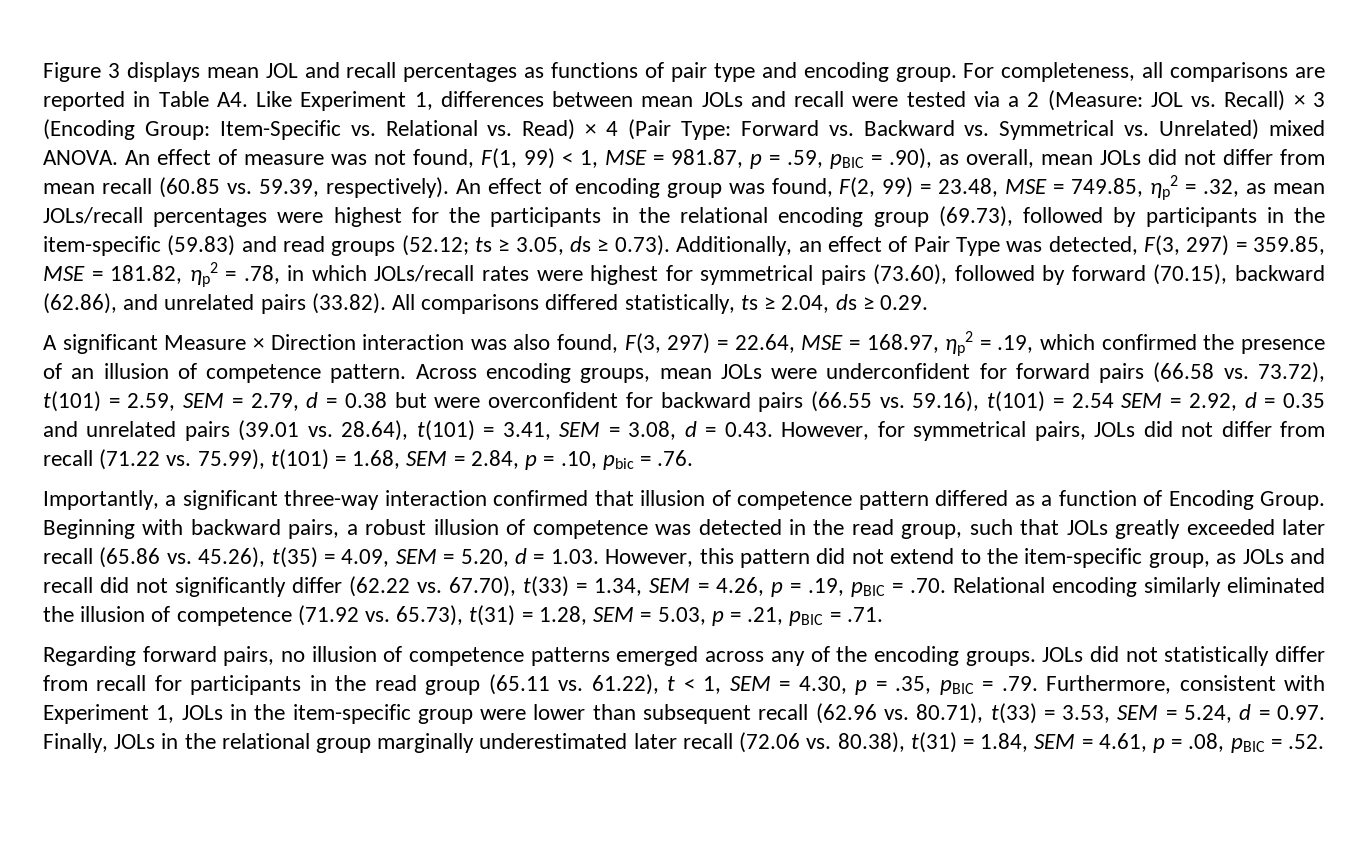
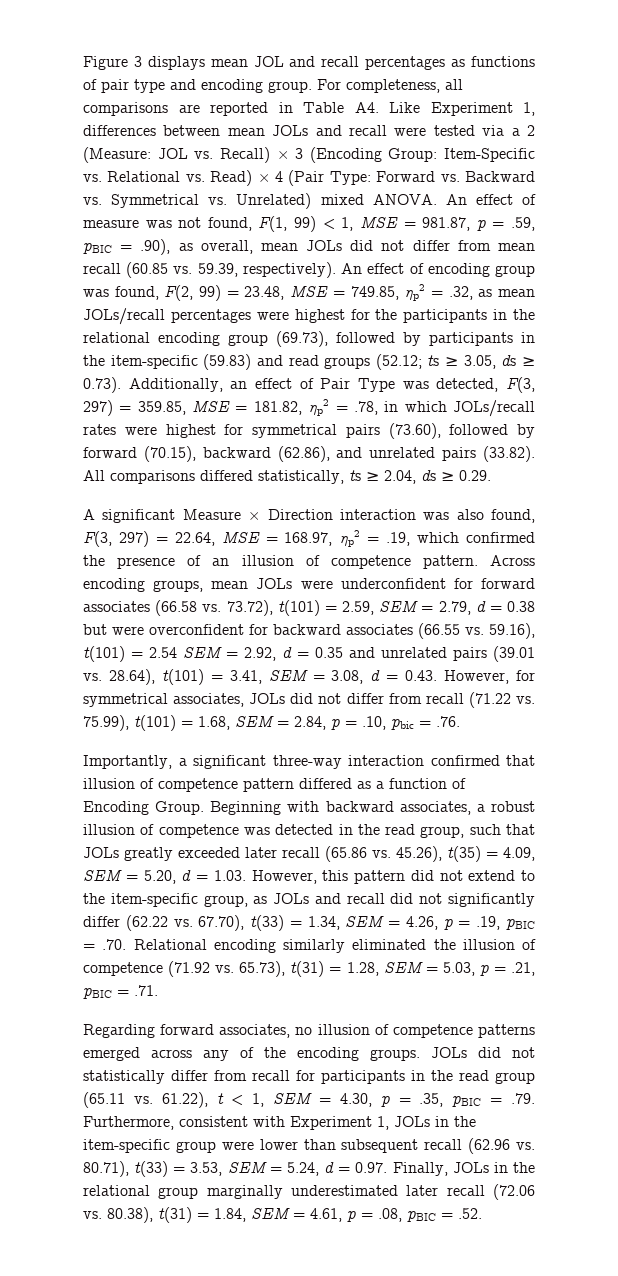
- Across encoding groups, mean JOLs were underconfident for forward pairs (66.58 vs. 73.72), t(101) = 2.59, SEM = 2.79, d = 0.38 but were overconfident for backward pairs (66.55 vs. 59.16), t(101) = 2.54 SEM = 2.92, d = 0.35 and unrelated pairs (39.01 vs. 28.64), t(101) = 3.41, SEM = 3.08, d = 0.43. However, for symmetrical pairs, JOLs did not differ from recall (71.22 vs. 75.99), t(101) = 1.68, SEM = 2.84, p = .10, pbic = .76.
+ Across encoding groups, mean JOLs were underconfident for forward associates (66.58 vs. 73.72), t(101) = 2.59, SEM = 2.79, d = 0.38 but were overconfident for backward associates (66.55 vs. 59.16), t(101) = 2.54 SEM = 2.92, d = 0.35 and unrelated pairs (39.01 vs. 28.64), t(101) = 3.41, SEM = 3.08, d = 0.43. However, for symmetrical associates, JOLs did not differ from recall (71.22 vs. 75.99), t(101) = 1.68, SEM = 2.84, p = .10, pbic = .76.
- Beginning with backward pairs, a robust illusion of competence was detected in the read group, such that JOLs greatly exceeded later recall (65.86 vs. 45.26), t(35) = 4.09, SEM = 5.20, d = 1.03. However, this pattern did not extend to the item-specific group, as JOLs and recall did not significantly differ (62.22 vs. 67.70), t(33) = 1.34, SEM = 4.26, p = .19, pBIC = .70. Relational encoding similarly eliminated the illusion of competence (71.92 vs. 65.73), t(31) = 1.28, SEM = 5.03, p = .21, pBIC = .71.
+ Beginning with backward associates, a robust illusion of competence was detected in the read group, such that JOLs greatly exceeded later recall (65.86 vs. 45.26), t(35) = 4.09, SEM = 5.20, d = 1.03. However, this pattern did not extend to the item-specific group, as JOLs and recall did not significantly differ (62.22 vs. 67.70), t(33) = 1.34, SEM = 4.26, p = .19, pBIC = .70. Relational encoding similarly eliminated the illusion of competence (71.92 vs. 65.73), t(31) = 1.28, SEM = 5.03, p = .21, pBIC = .71.
- Regarding forward pairs, no illusion of competence patterns emerged across any of the encoding groups.
+ Regarding forward associates, no illusion of competence patterns emerged across any of the encoding groups.

